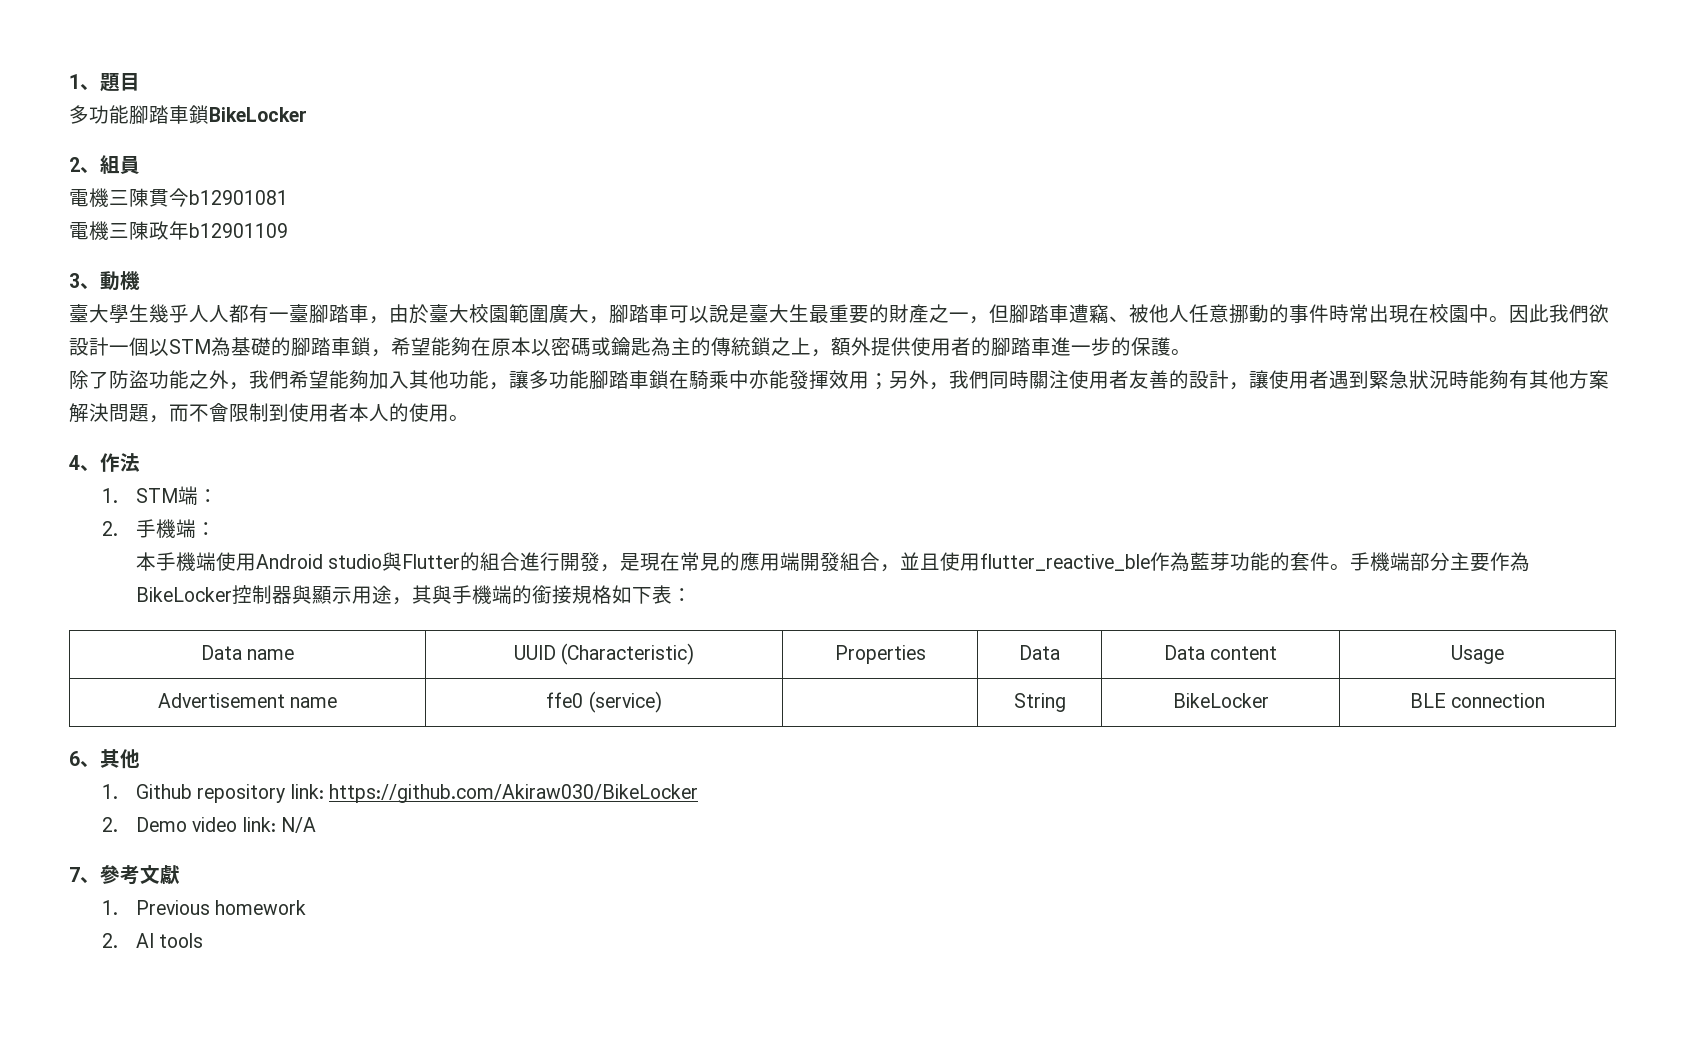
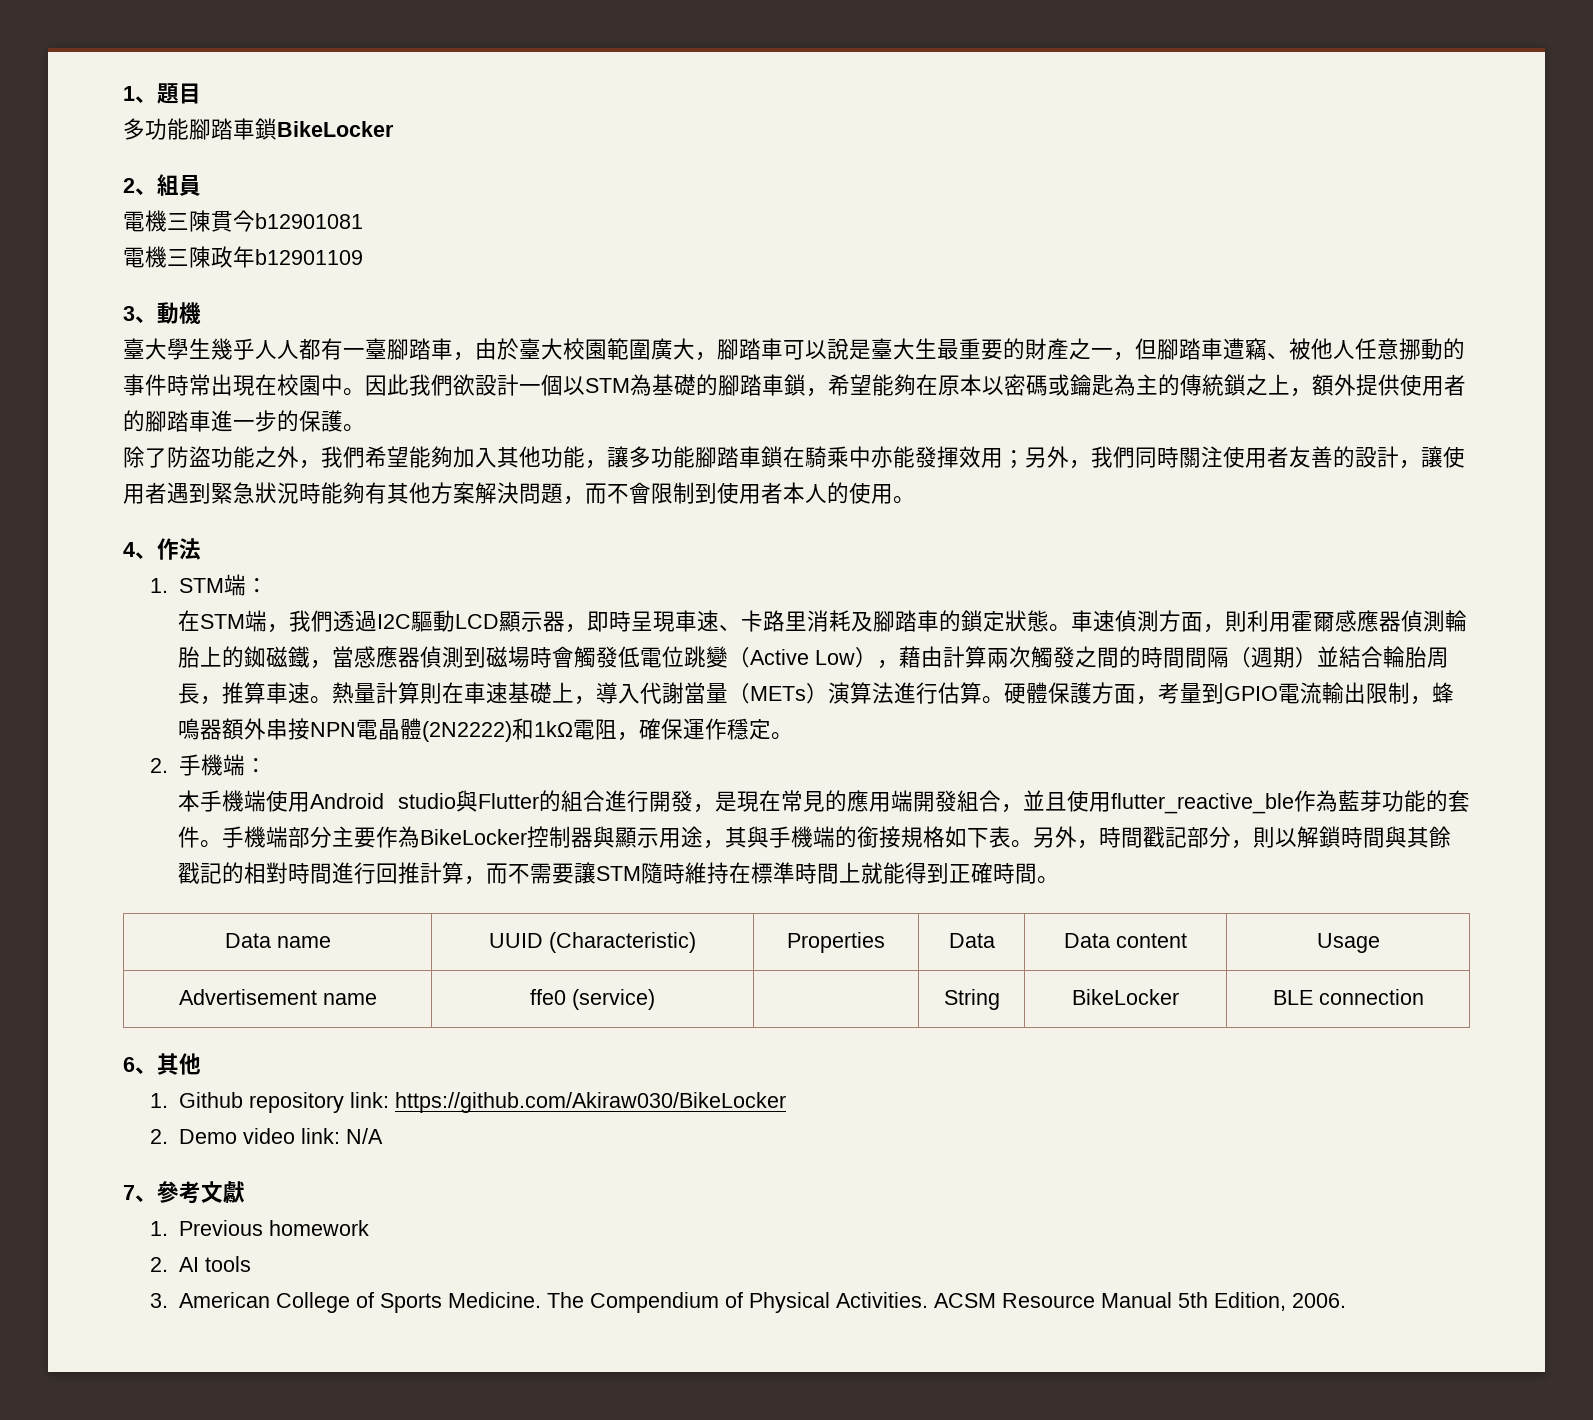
+ 在STM端，我們透過I2C驅動LCD顯示器，即時呈現車速、卡路里消耗及腳踏車的鎖定狀態。車速偵測方面，則利用霍爾感應器偵測輪胎上的銣磁鐵，當感應器偵測到磁場時會觸發低電位跳變（Active Low），藉由計算兩次觸發之間的時間間隔（週期）並結合輪胎周長，推算車速。熱量計算則在車速基礎上，導入代謝當量（METs）演算法進行估算。硬體保護方面，考量到GPIO電流輸出限制，蜂鳴器額外串接NPN電晶體(2N2222)和1kΩ電阻，確保運作穩定。
- 手機端部分主要作為BikeLocker控制器與顯示用途，其與手機端的銜接規格如下表：
+ 手機端部分主要作為BikeLocker控制器與顯示用途，其與手機端的銜接規格如下表。另外，時間戳記部分，則以解鎖時間與其餘戳記的相對時間進行回推計算，而不需要讓STM隨時維持在標準時間上就能得到正確時間。
+ 3. American College of Sports Medicine. The Compendium of Physical Activities. ACSM Resource Manual 5th Edition, 2006.

